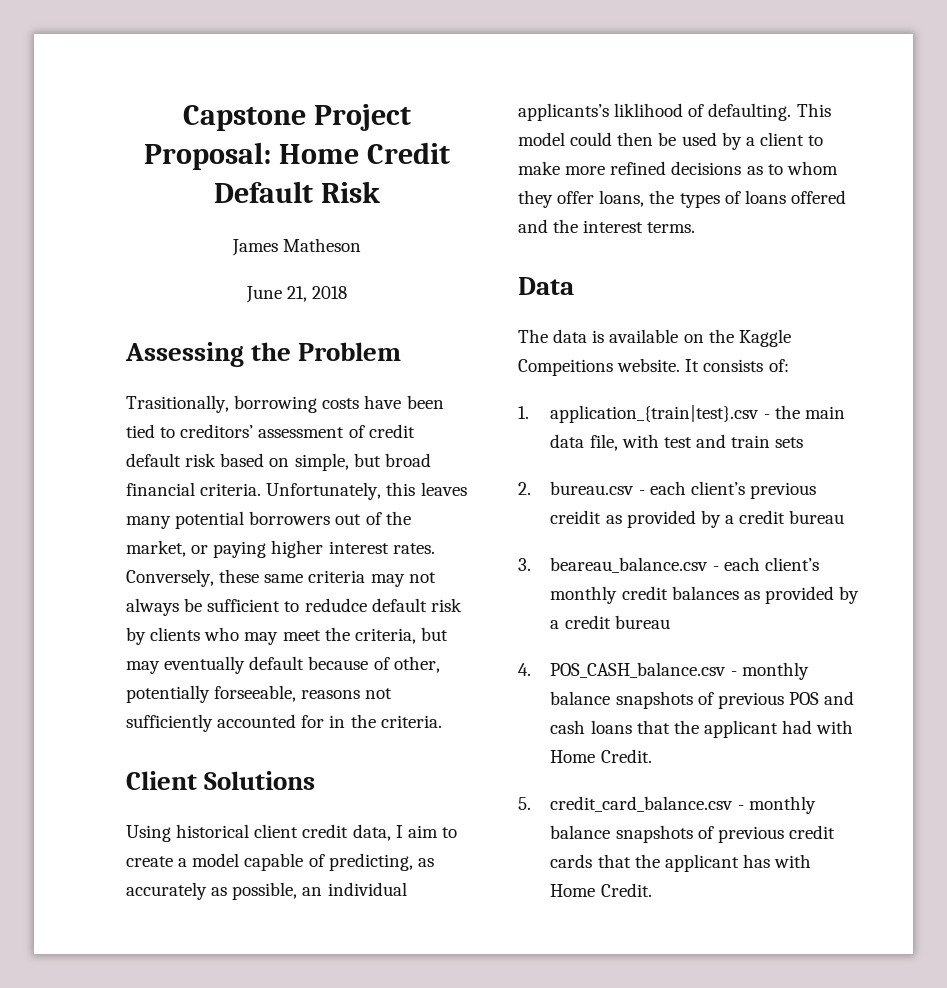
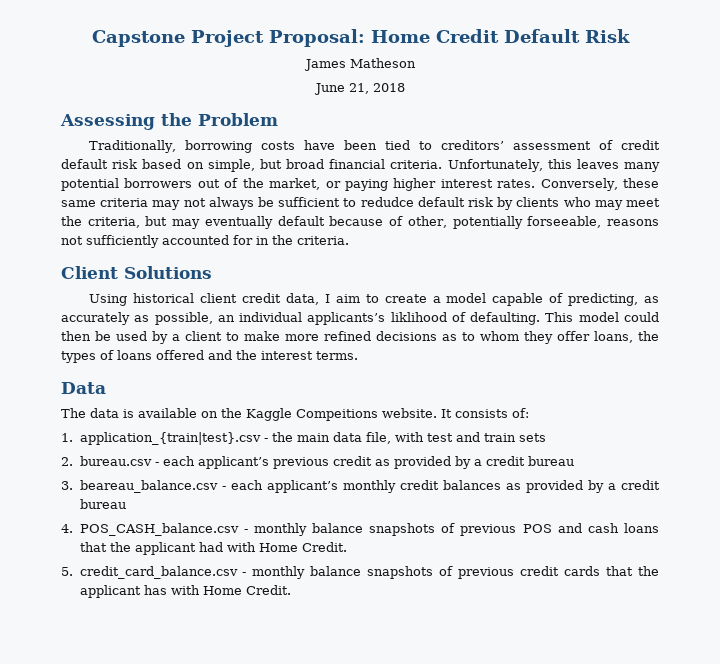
- Trasitionally, borrowing costs have been tied to creditors’ assessment of credit default risk based on simple, but broad financial criteria.
+ Traditionally, borrowing costs have been tied to creditors’ assessment of credit default risk based on simple, but broad financial criteria.
- 2. bureau.csv - each client’s previous creidit as provided by a credit bureau
+ 2. bureau.csv - each applicant’s previous credit as provided by a credit bureau
- 3. beareau_balance.csv - each client’s monthly credit balances as provided by a credit bureau
+ 3. beareau_balance.csv - each applicant’s monthly credit balances as provided by a credit bureau

